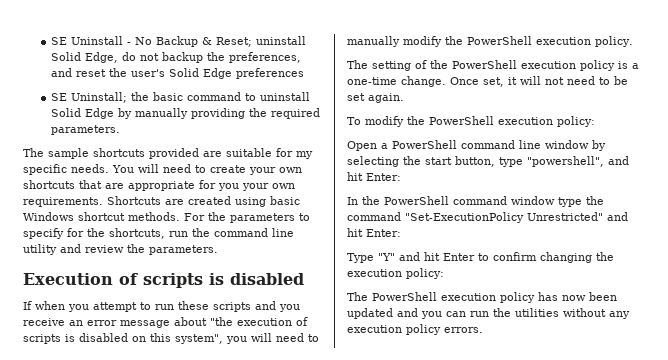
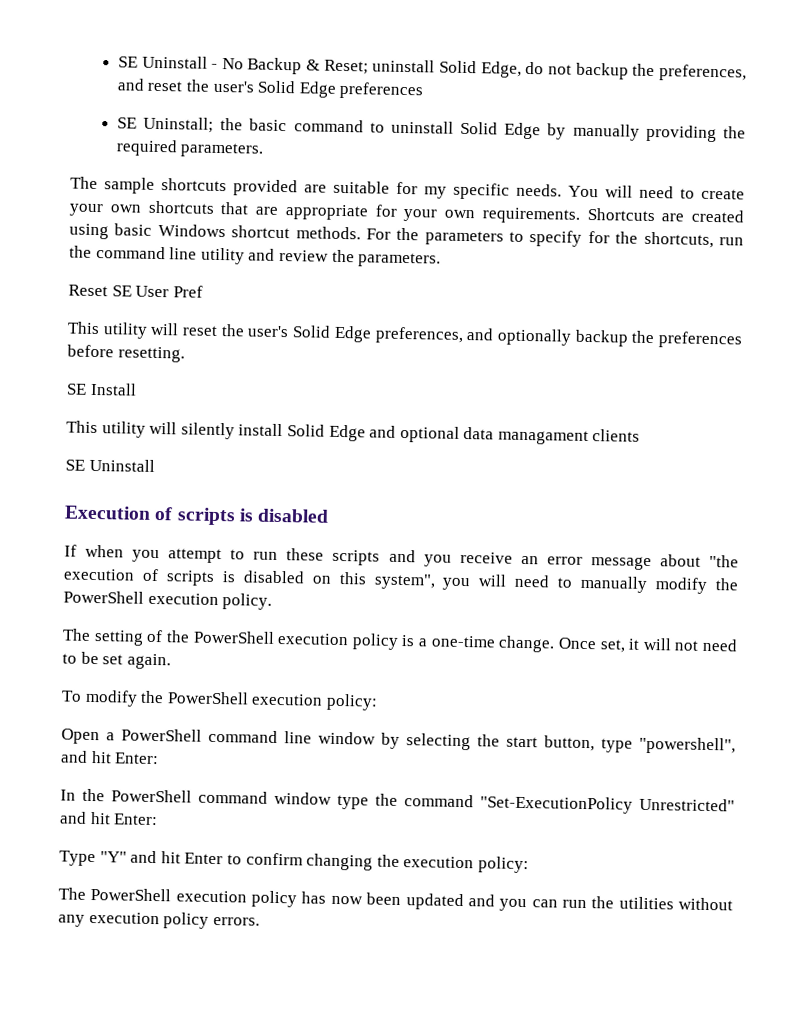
- You will need to create your own shortcuts that are appropriate for you your own requirements.
+ You will need to create your own shortcuts that are appropriate for your own requirements.
+ Reset SE User Pref
+ This utility will reset the user's Solid Edge preferences, and optionally backup the preferences before resetting.
+ SE Install
+ This utility will silently install Solid Edge and optional data managament clients
+ SE Uninstall

